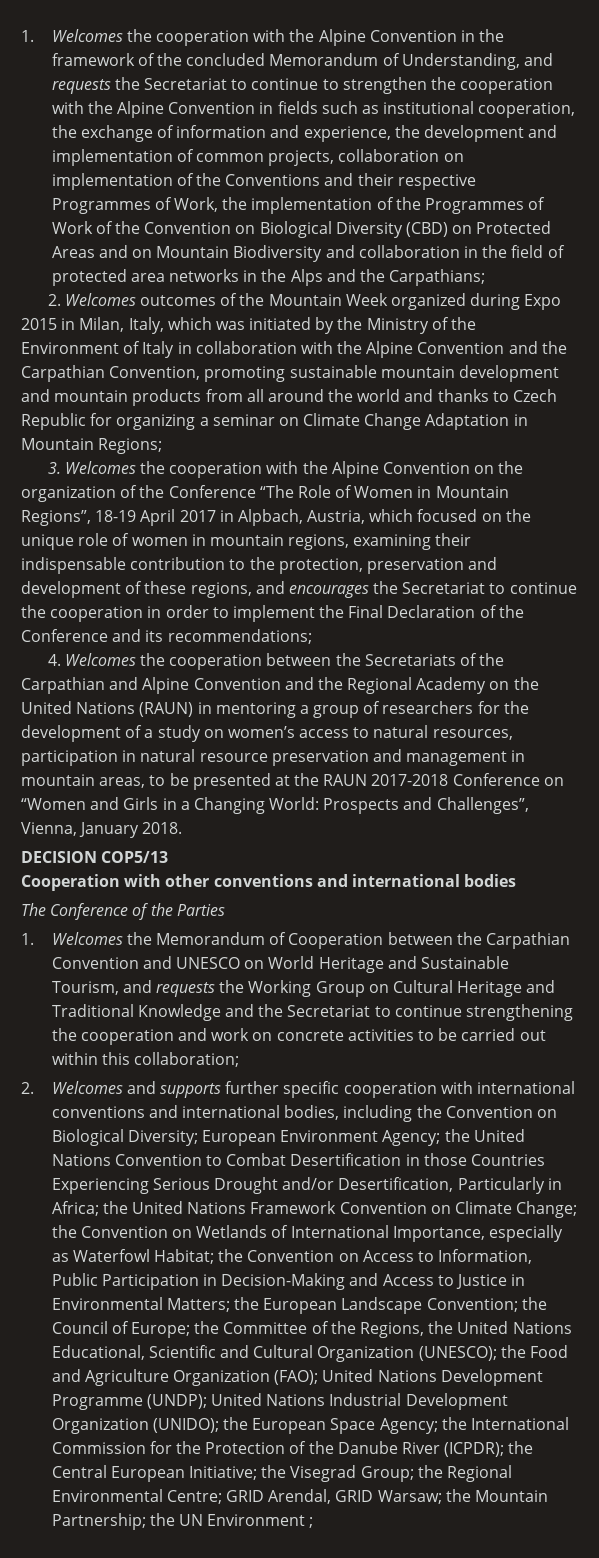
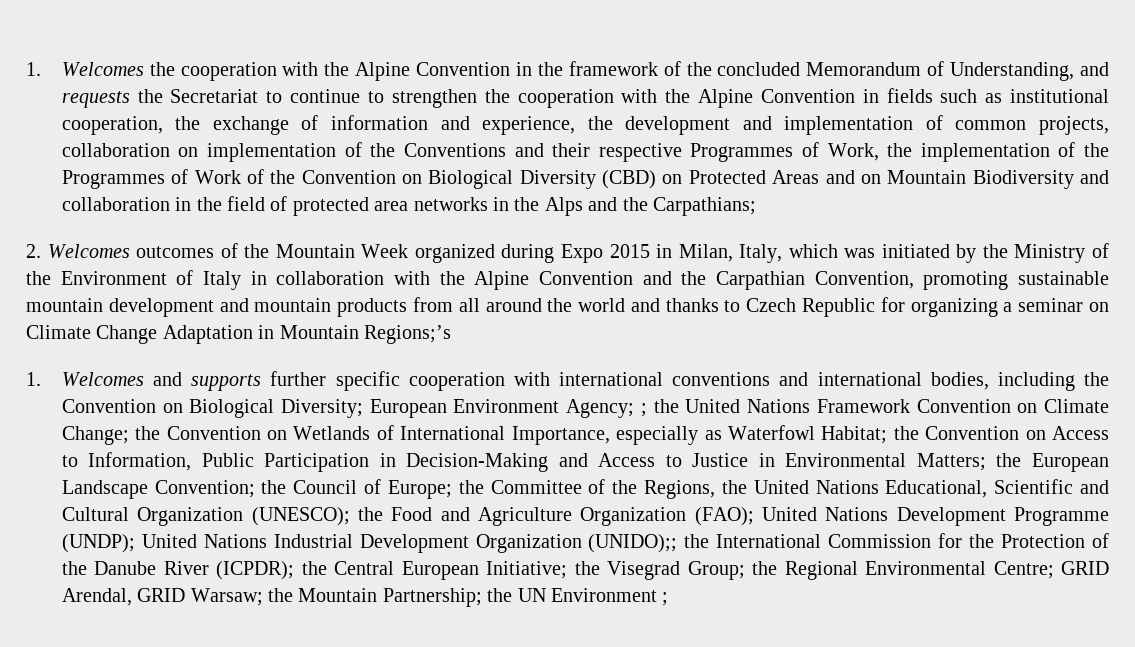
- 2. Welcomes outcomes of the Mountain Week organized during Expo 2015 in Milan, Italy, which was initiated by the Ministry of the Environment of Italy in collaboration with the Alpine Convention and the Carpathian Convention, promoting sustainable mountain development and mountain products from all around the world and thanks to Czech Republic for organizing a seminar on Climate Change Adaptation in Mountain Regions;
- 3. Welcomes the cooperation with the Alpine Convention on the organization of the Conference “The Role of Women in Mountain Regions”, 18-19 April 2017 in Alpbach, Austria, which focused on the unique role of women in mountain regions, examining their indispensable contribution to the protection, preservation and development of these regions, and encourages the Secretariat to continue the cooperation in order to implement the Final Declaration of the Conference and its recommendations;
- 4. Welcomes the cooperation between the Secretariats of the Carpathian and Alpine Convention and the Regional Academy on the United Nations (RAUN) in mentoring a group of researchers for the development of a study on women’s access to natural resources, participation in natural resource preservation and management in mountain areas, to be presented at the RAUN 2017-2018 Conference on “Women and Girls in a Changing World: Prospects and Challenges”, Vienna, January 2018.
- DECISION COP5/13
- Cooperation with other conventions and international bodies
- The Conference of the Parties
- 1. Welcomes the Memorandum of Cooperation between the Carpathian Convention and UNESCO on World Heritage and Sustainable Tourism, and requests the Working Group on Cultural Heritage and Traditional Knowledge and the Secretariat to continue strengthening the cooperation and work on concrete activities to be carried out within this collaboration;
- 2. Welcomes and supports further specific cooperation with international conventions and international bodies, including the Convention on Biological Diversity;
+ 2. Welcomes outcomes of the Mountain Week organized during Expo 2015 in Milan, Italy, which was initiated by the Ministry of the Environment of Italy in collaboration with the Alpine Convention and the Carpathian Convention, promoting sustainable mountain development and mountain products from all around the world and thanks to Czech Republic for organizing a seminar on Climate Change Adaptation in Mountain Regions;’s
+ 1. Welcomes and supports further specific cooperation with international conventions and international bodies, including the Convention on Biological Diversity;
- European Environment Agency; the United Nations Convention to Combat Desertification in those Countries Experiencing Serious Drought and/or Desertification, Particularly in Africa;
+ European Environment Agency; ;
- United Nations Industrial Development Organization (UNIDO); the European Space Agency;
+ United Nations Industrial Development Organization (UNIDO);;

